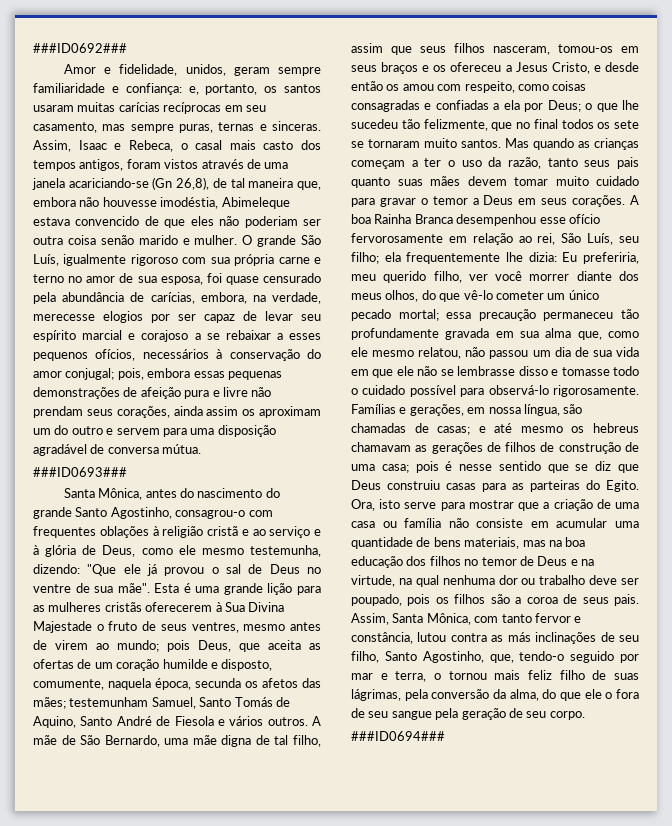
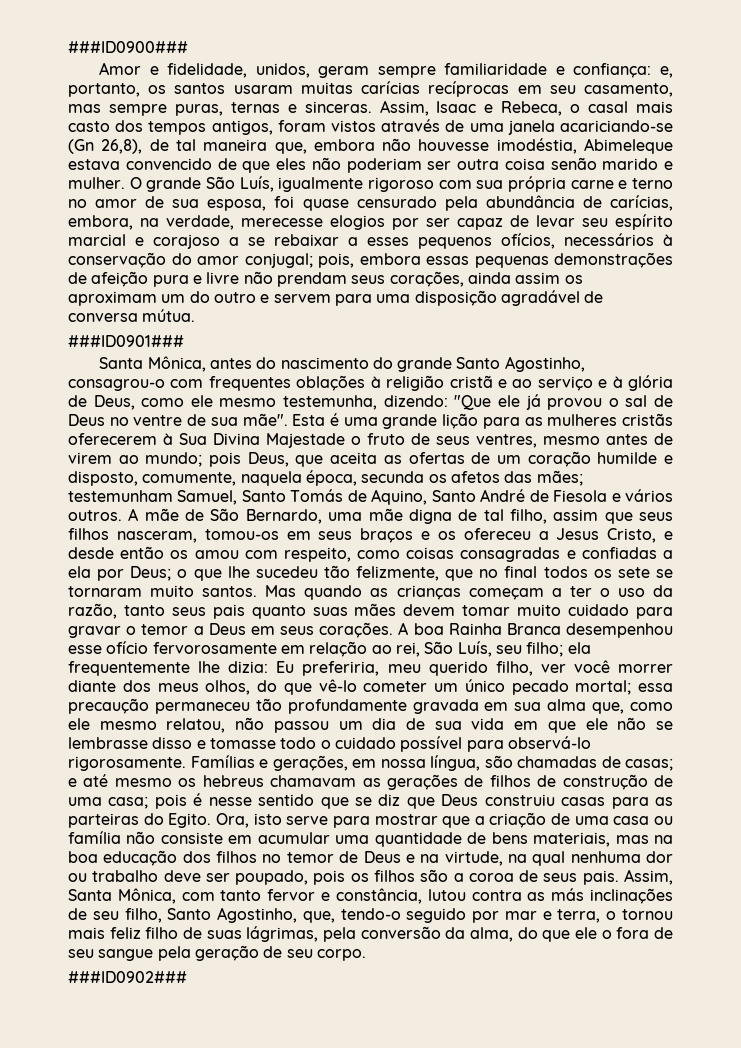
- ###ID0692###
+ ###ID0900###
- ###ID0693###
+ ###ID0901###
- ###ID0694###
+ ###ID0902###

